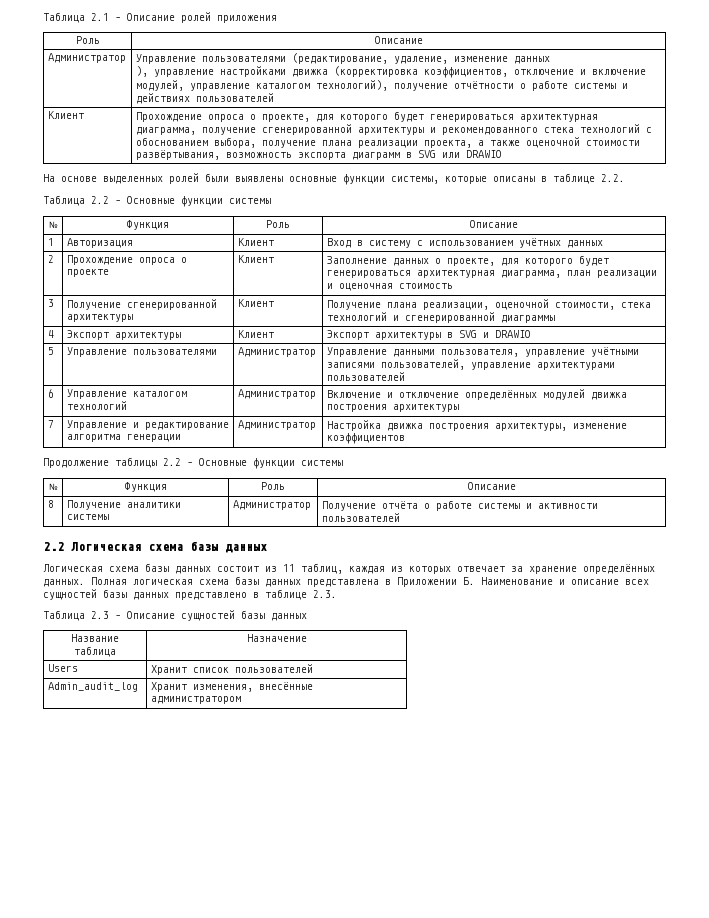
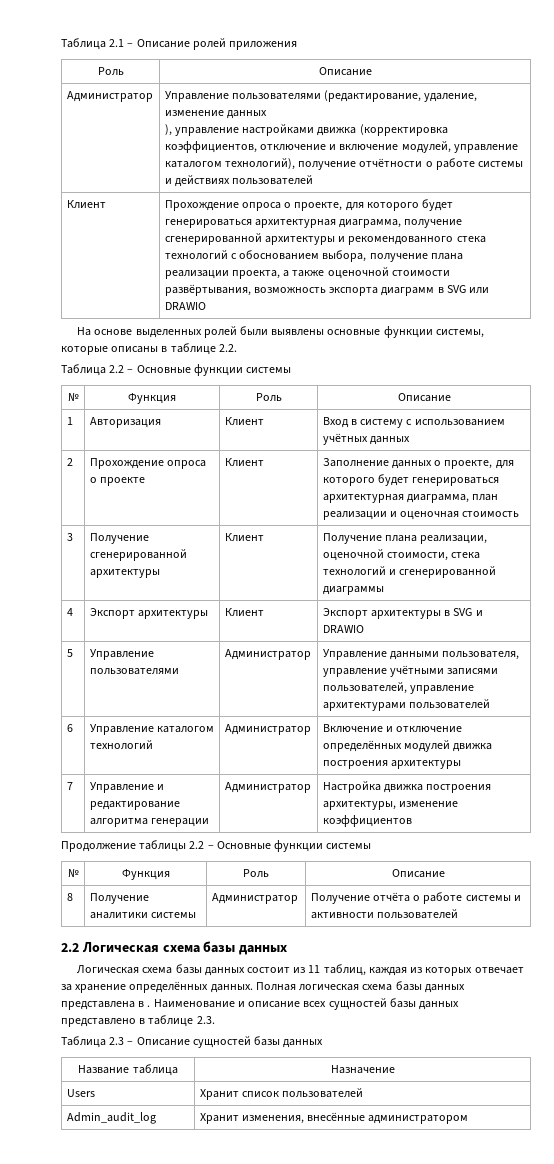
- Полная логическая схема базы данных представлена в Приложении Б. Наименование и описание всех сущностей базы данных представлено в таблице 2.3.
+ Полная логическая схема базы данных представлена в . Наименование и описание всех сущностей базы данных представлено в таблице 2.3.

